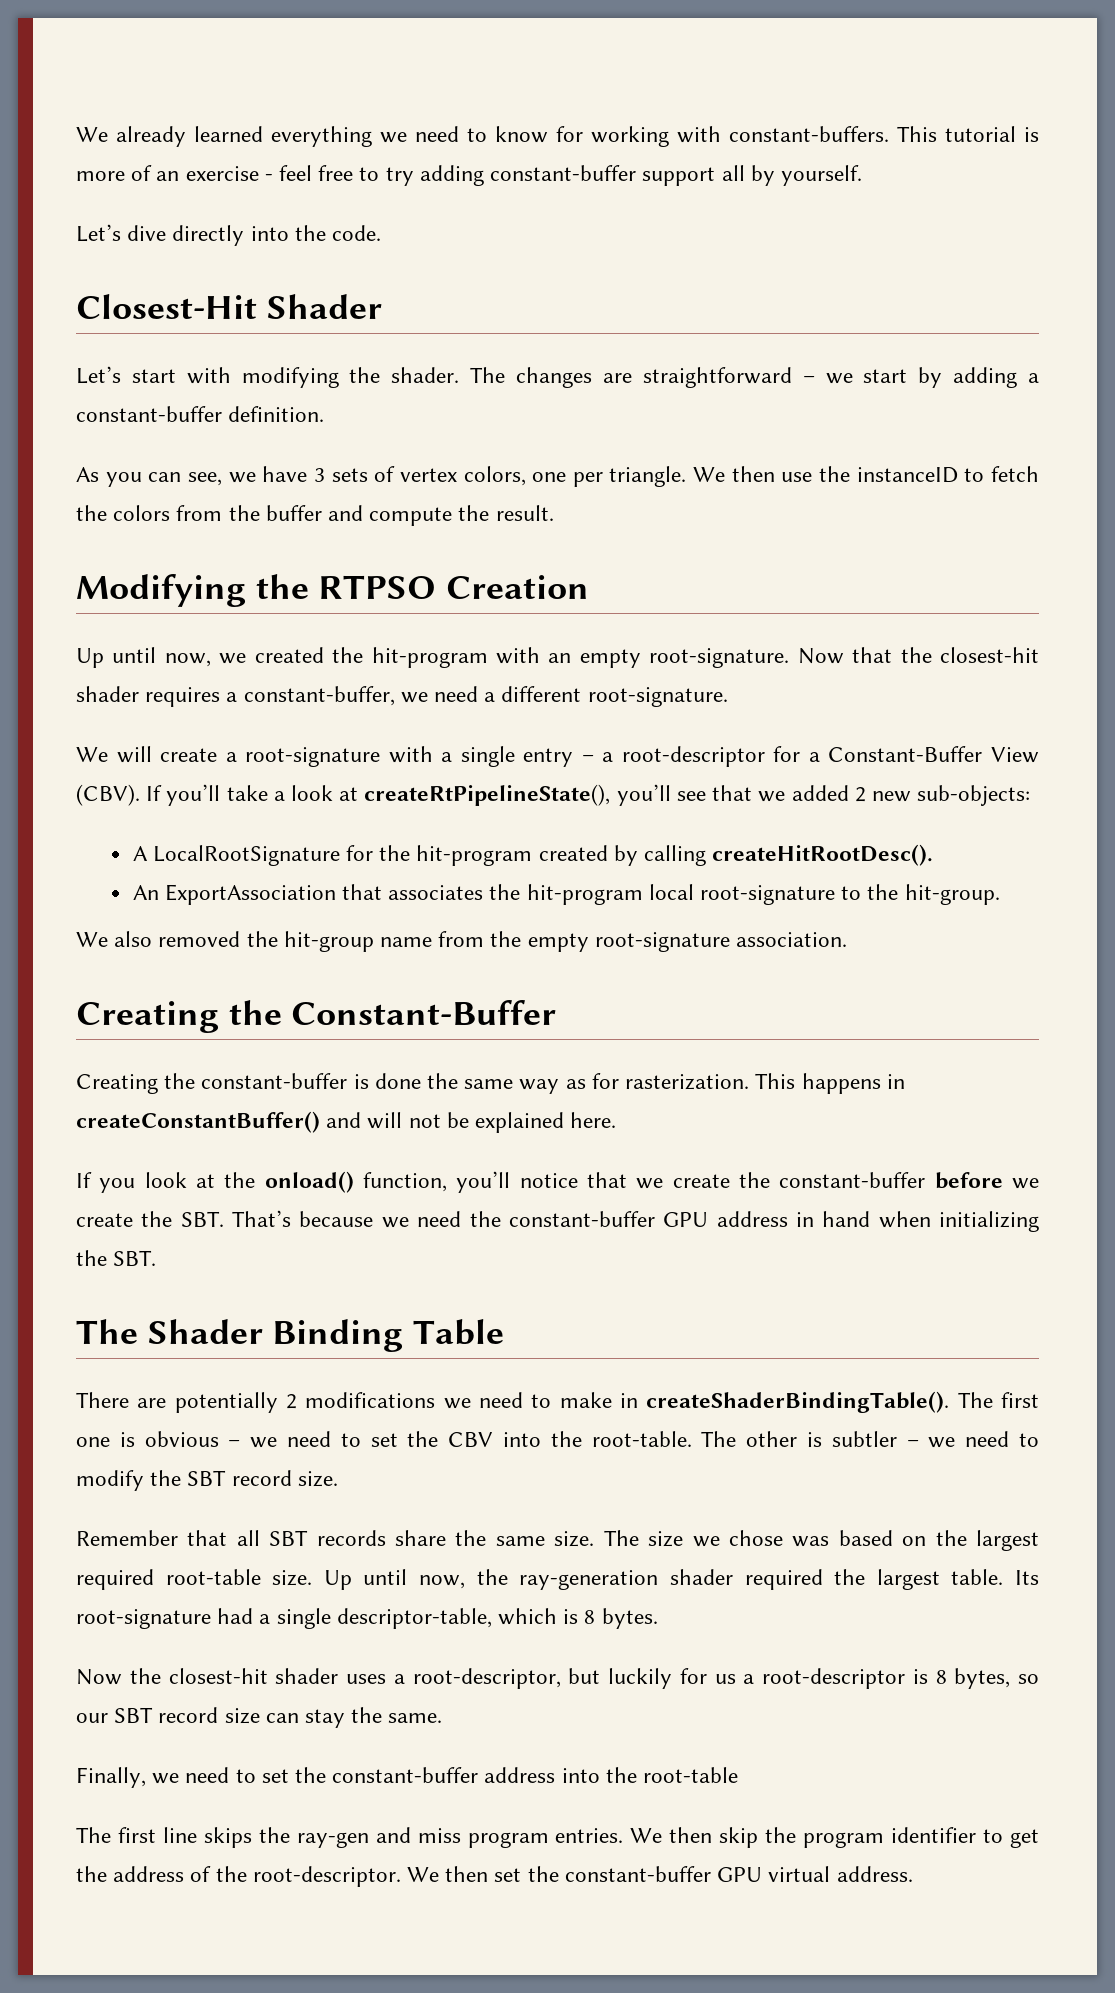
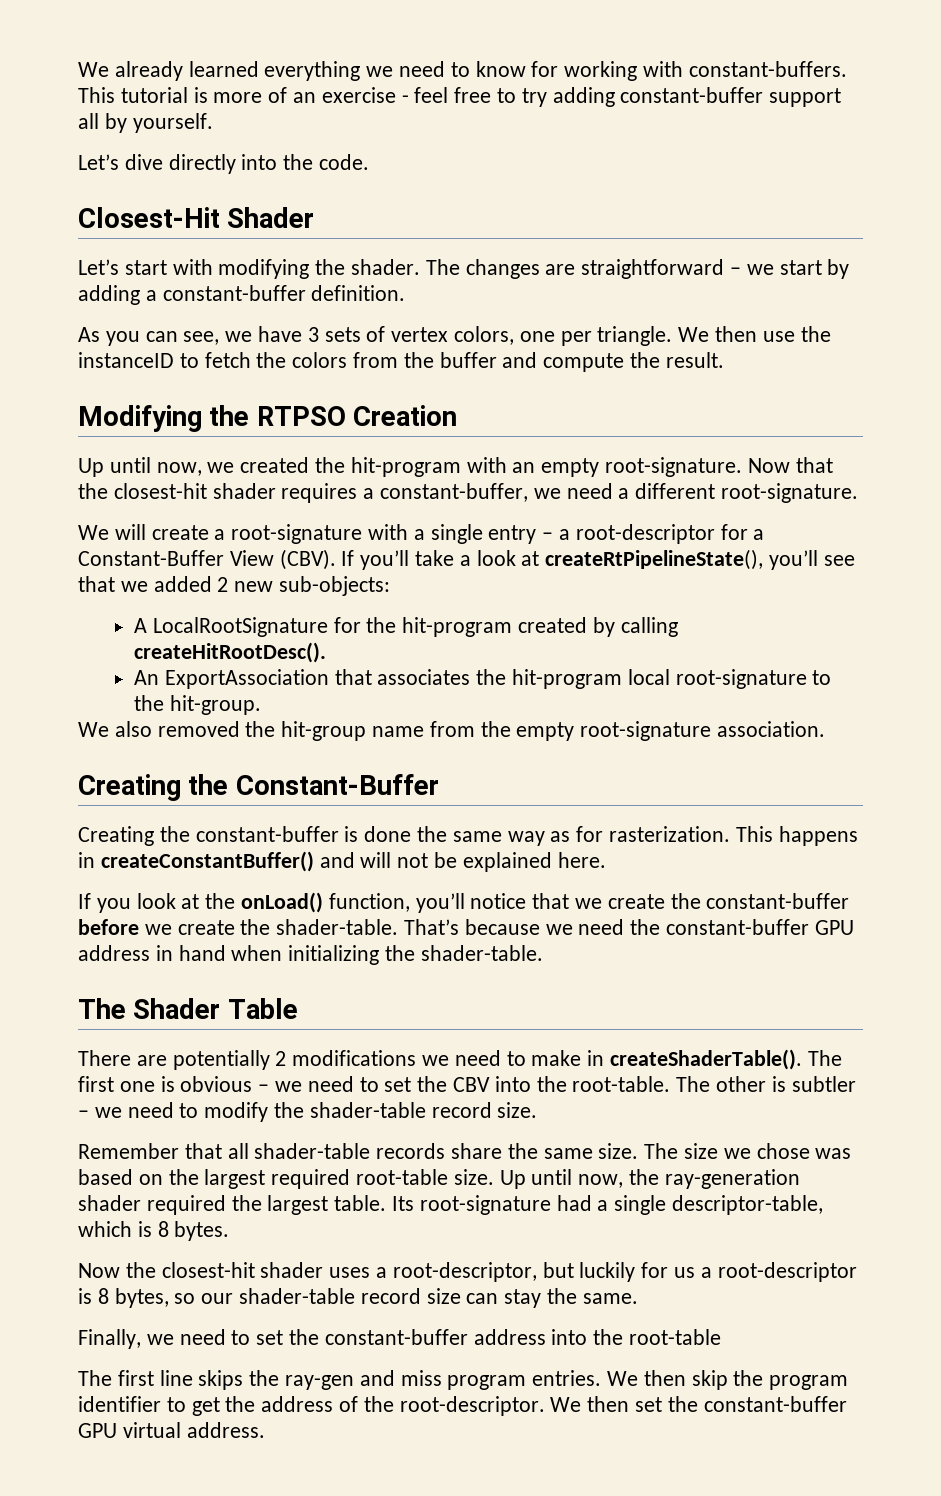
- If you look at the onload() function, you’ll notice that we create the constant-buffer before we create the SBT. That’s because we need the constant-buffer GPU address in hand when initializing the SBT.
+ If you look at the onLoad() function, you’ll notice that we create the constant-buffer before we create the shader-table. That’s because we need the constant-buffer GPU address in hand when initializing the shader-table.
- The Shader Binding Table
+ The Shader Table
- There are potentially 2 modifications we need to make in createShaderBindingTable().
+ There are potentially 2 modifications we need to make in createShaderTable().
- The other is subtler – we need to modify the SBT record size.
+ The other is subtler – we need to modify the shader-table record size.
- Remember that all SBT records share the same size.
+ Remember that all shader-table records share the same size.
- Now the closest-hit shader uses a root-descriptor, but luckily for us a root-descriptor is 8 bytes, so our SBT record size can stay the same.
+ Now the closest-hit shader uses a root-descriptor, but luckily for us a root-descriptor is 8 bytes, so our shader-table record size can stay the same.

